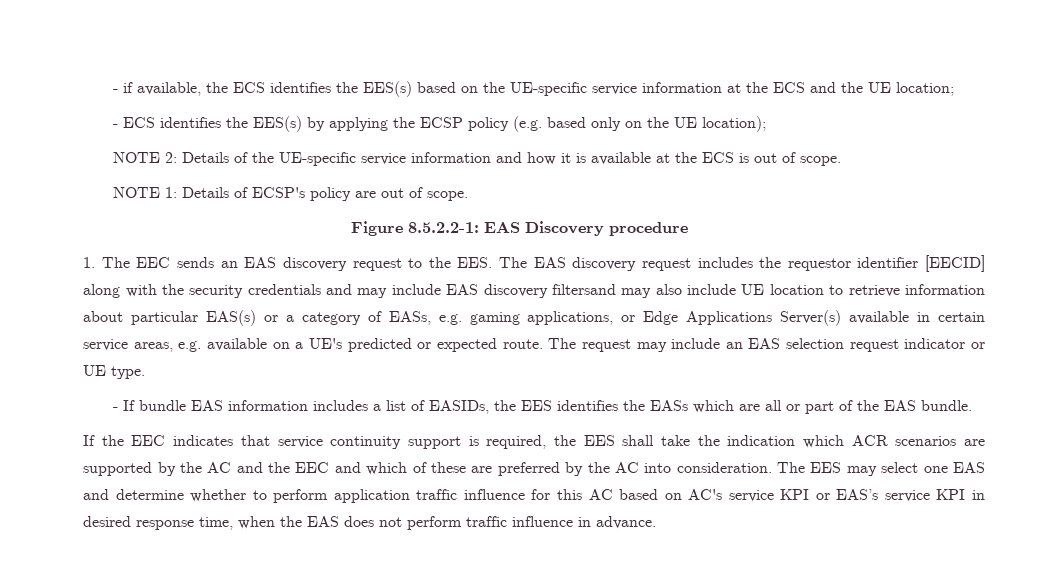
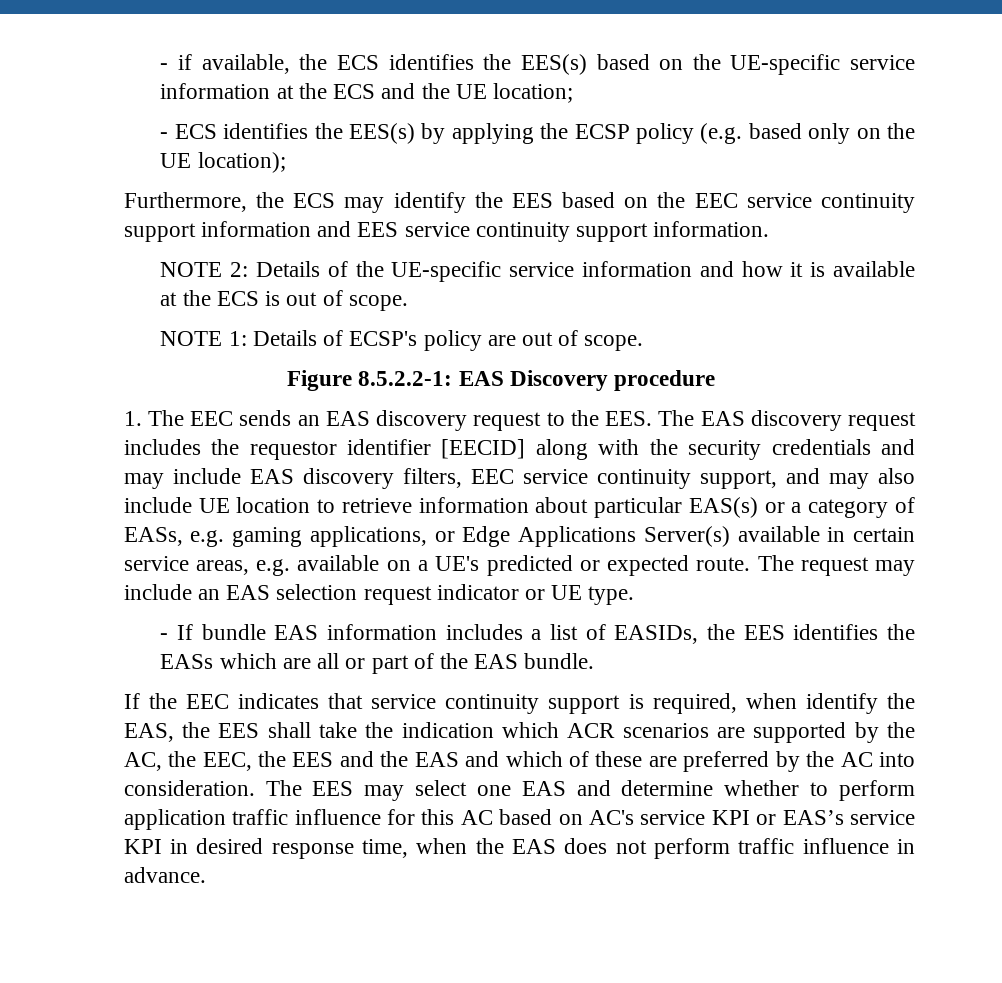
+ Furthermore, the ECS may identify the EES based on the EEC service continuity support information and EES service continuity support information.
- 1. The EEC sends an EAS discovery request to the EES. The EAS discovery request includes the requestor identifier [EECID] along with the security credentials and may include EAS discovery filtersand may also include UE location to retrieve information about particular EAS(s) or a category of EASs, e.g. gaming applications, or Edge Applications Server(s) available in certain service areas, e.g. available on a UE's predicted or expected route.
+ 1. The EEC sends an EAS discovery request to the EES. The EAS discovery request includes the requestor identifier [EECID] along with the security credentials and may include EAS discovery filters, EEC service continuity support, and may also include UE location to retrieve information about particular EAS(s) or a category of EASs, e.g. gaming applications, or Edge Applications Server(s) available in certain service areas, e.g. available on a UE's predicted or expected route.
- If the EEC indicates that service continuity support is required, the EES shall take the indication which ACR scenarios are supported by the AC and the EEC and which of these are preferred by the AC into consideration.
+ If the EEC indicates that service continuity support is required, when identify the EAS, the EES shall take the indication which ACR scenarios are supported by the AC, the EEC, the EES and the EAS and which of these are preferred by the AC into consideration.

